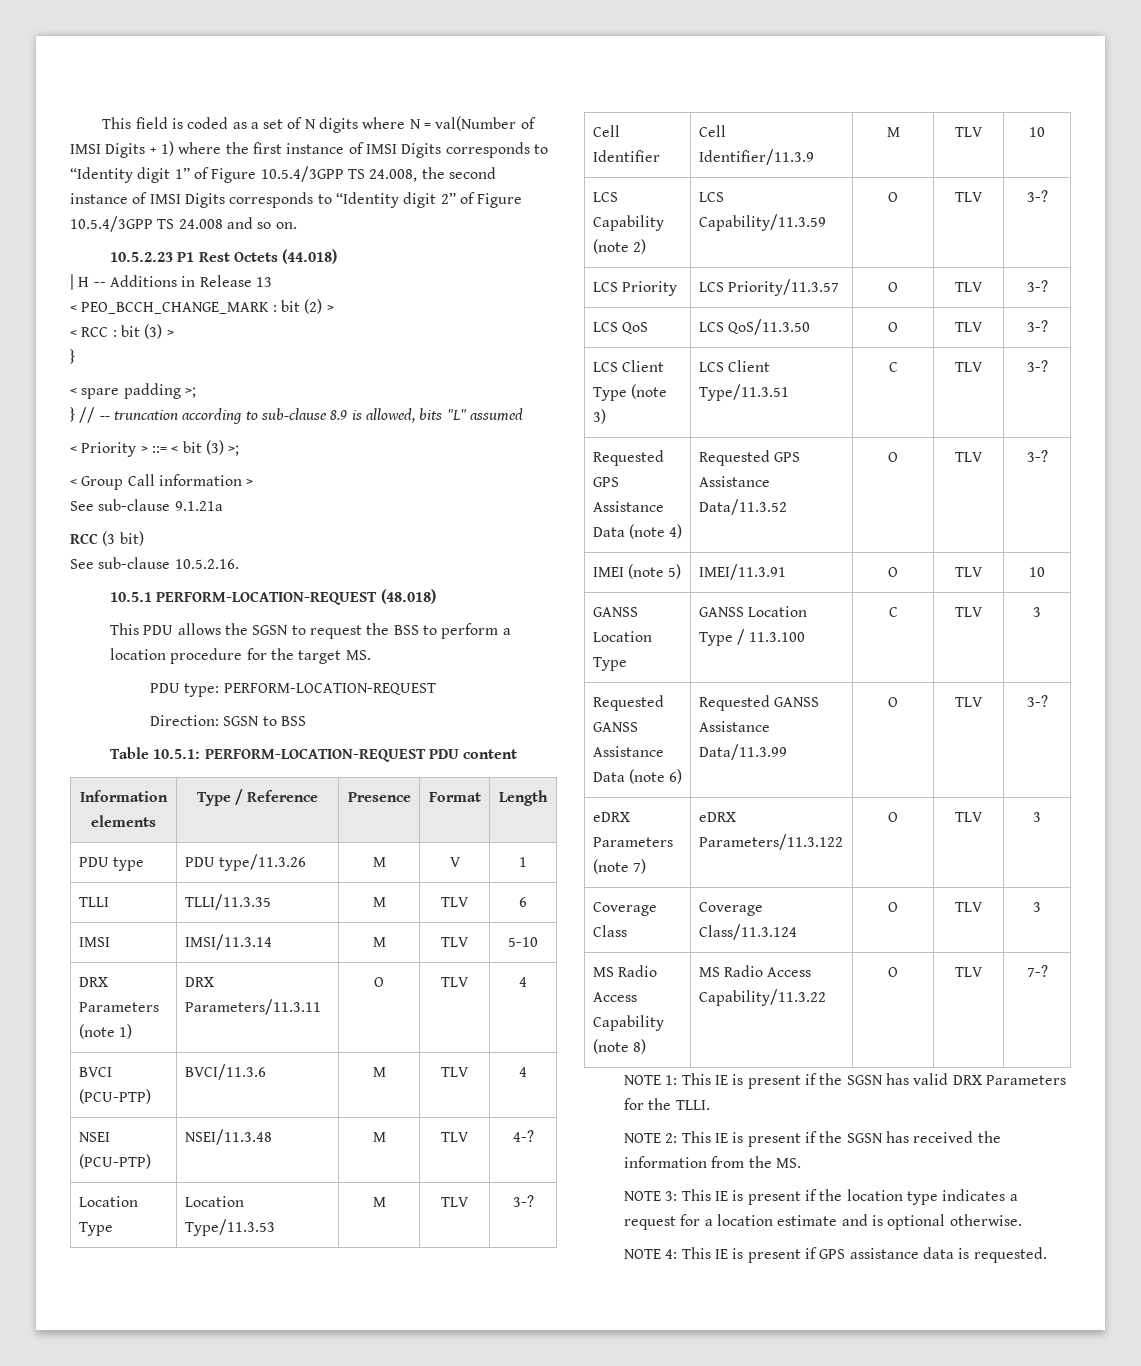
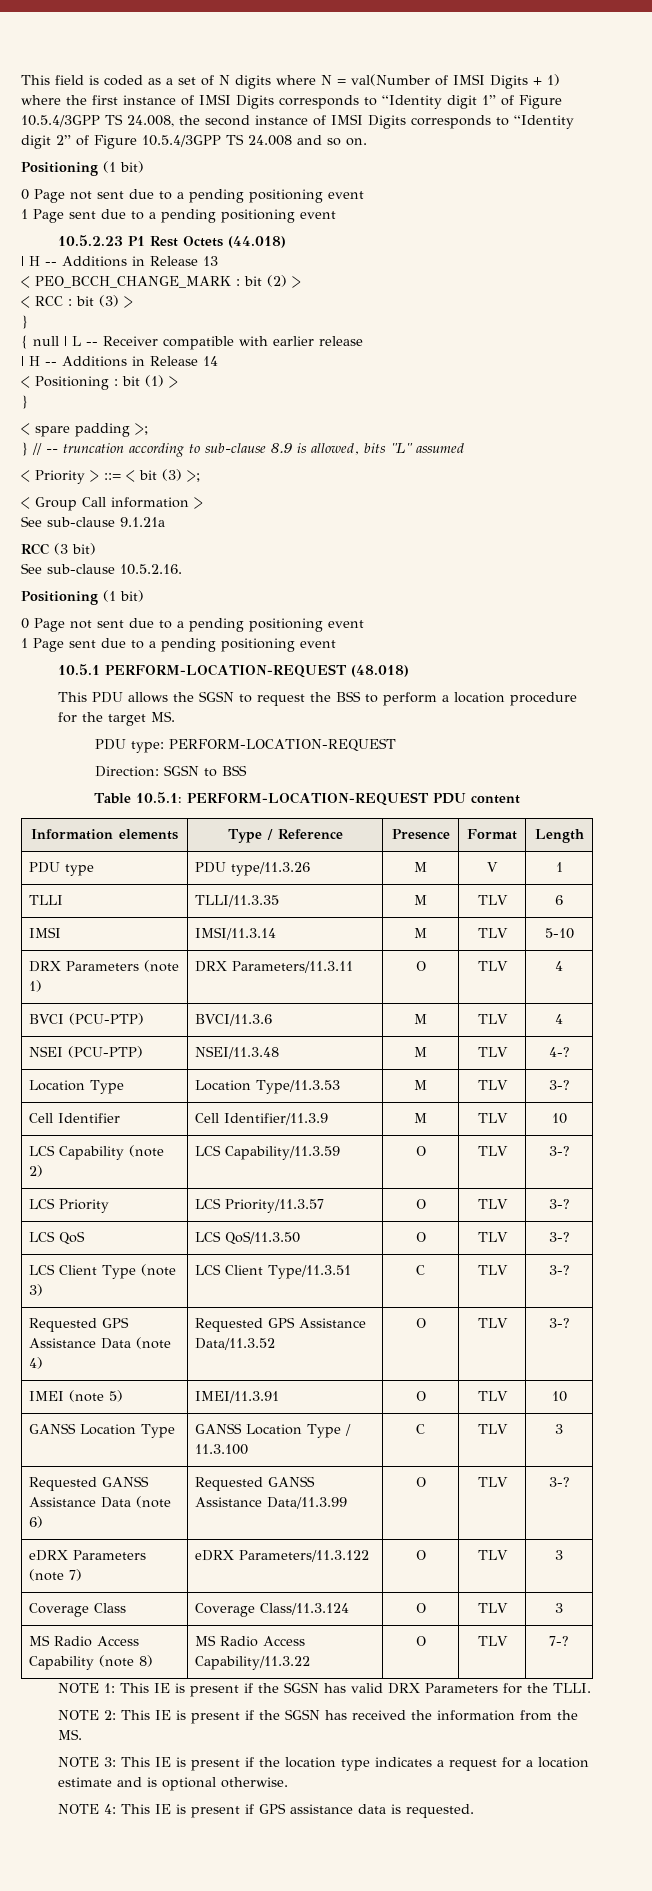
  This field is coded as a set of N digits where N = val(Number of IMSI Digits + 1) where the first instance of IMSI Digits corresponds to “Identity digit 1” of Figure 10.5.4/3GPP TS 24.008, the second instance of IMSI Digits corresponds to “Identity digit 2” of Figure 10.5.4/3GPP TS 24.008 and so on.
+ Positioning (1 bit)
+ 0 Page not sent due to a pending positioning event
+ 1 Page sent due to a pending positioning event
+ { null | L -- Receiver compatible with earlier release
+ | H -- Additions in Release 14
+ < Positioning : bit (1) >
+ }
  See sub-clause 10.5.2.16.
+ Positioning (1 bit)
+ 0 Page not sent due to a pending positioning event
+ 1 Page sent due to a pending positioning event

